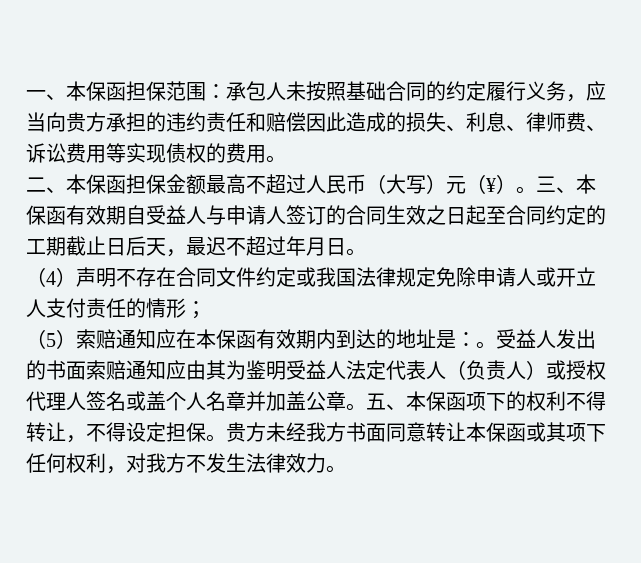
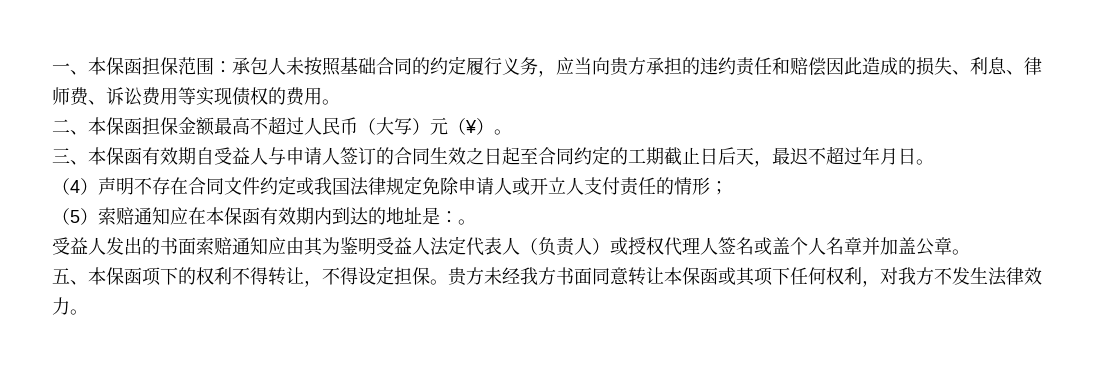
- 二、本保函担保金额最高不超过人民币（大写）元（¥）。三、本保函有效期自受益人与申请人签订的合同生效之日起至合同约定的工期截止日后天，最迟不超过年月日。
+ 二、本保函担保金额最高不超过人民币（大写）元（¥）。
+ 三、本保函有效期自受益人与申请人签订的合同生效之日起至合同约定的工期截止日后天，最迟不超过年月日。
- （5）索赔通知应在本保函有效期内到达的地址是：。受益人发出的书面索赔通知应由其为鉴明受益人法定代表人（负责人）或授权代理人签名或盖个人名章并加盖公章。五、本保函项下的权利不得转让，不得设定担保。
+ （5）索赔通知应在本保函有效期内到达的地址是：。
+ 受益人发出的书面索赔通知应由其为鉴明受益人法定代表人（负责人）或授权代理人签名或盖个人名章并加盖公章。
+ 五、本保函项下的权利不得转让，不得设定担保。

